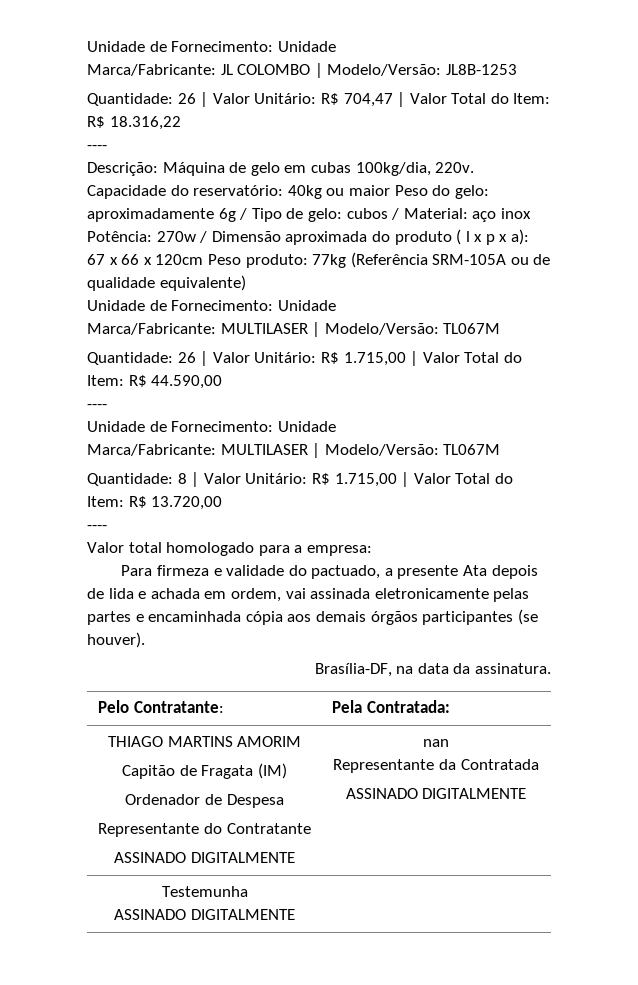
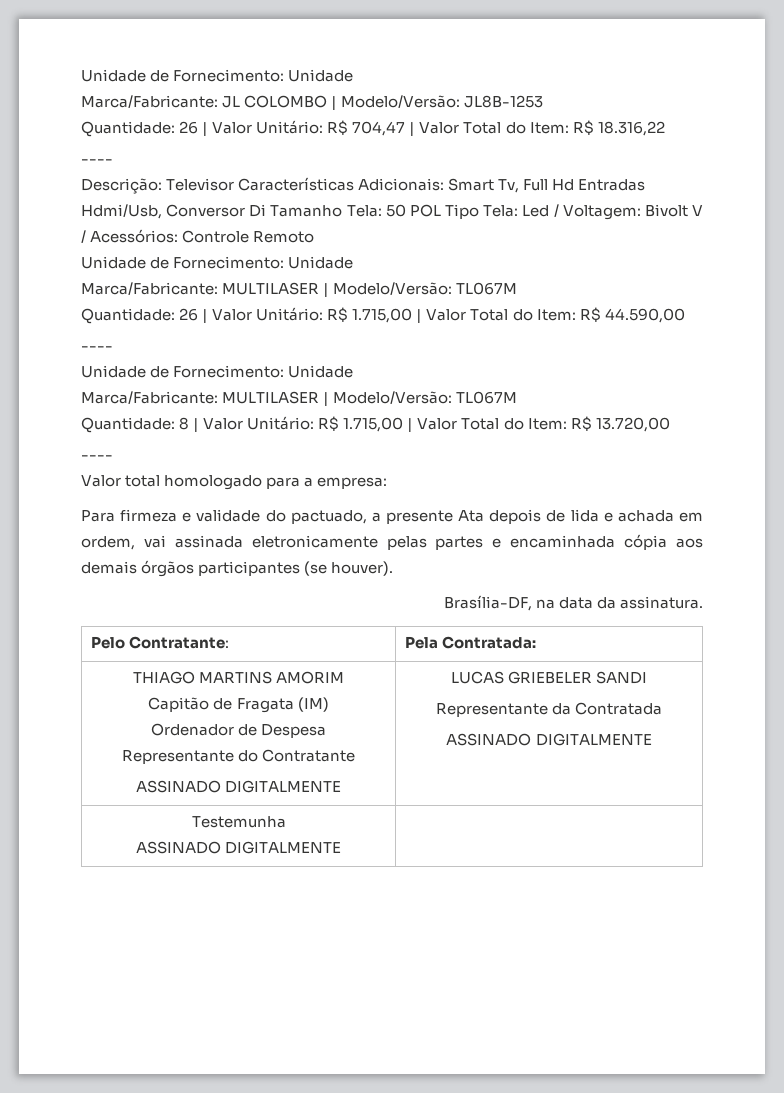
- Descrição: Máquina de gelo em cubas 100kg/dia, 220v. Capacidade do reservatório: 40kg ou maior Peso do gelo: aproximadamente 6g / Tipo de gelo: cubos / Material: aço inox Potência: 270w / Dimensão aproximada do produto ( l x p x a): 67 x 66 x 120cm Peso produto: 77kg (Referência SRM-105A ou de qualidade equivalente)
+ Descrição: Televisor Características Adicionais: Smart Tv, Full Hd Entradas Hdmi/Usb, Conversor Di Tamanho Tela: 50 POL Tipo Tela: Led / Voltagem: Bivolt V / Acessórios: Controle Remoto
  THIAGO MARTINS AMORIM
  Capitão de Fragata (IM)
  Ordenador de Despesa
  Representante do Contratante
- ASSINADO DIGITALMENTE | nan
+ ASSINADO DIGITALMENTE | LUCAS GRIEBELER SANDI

